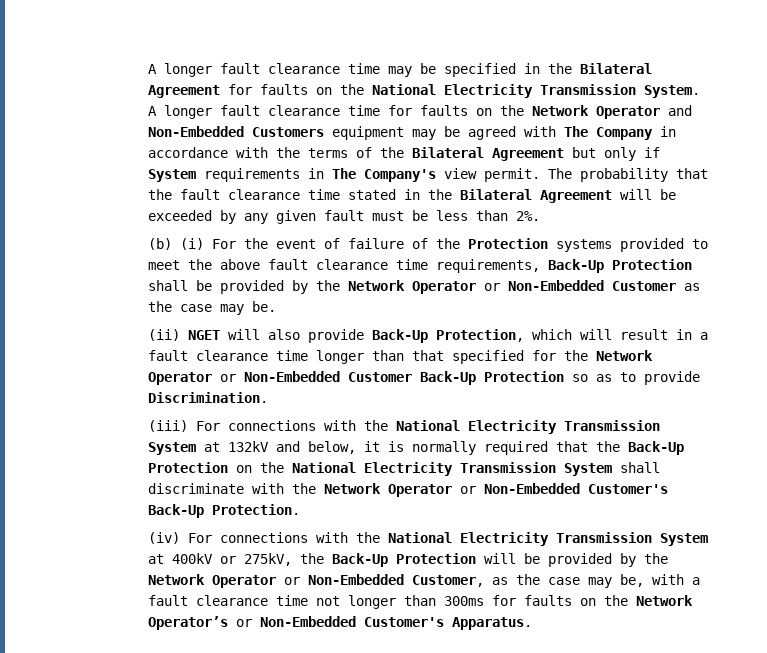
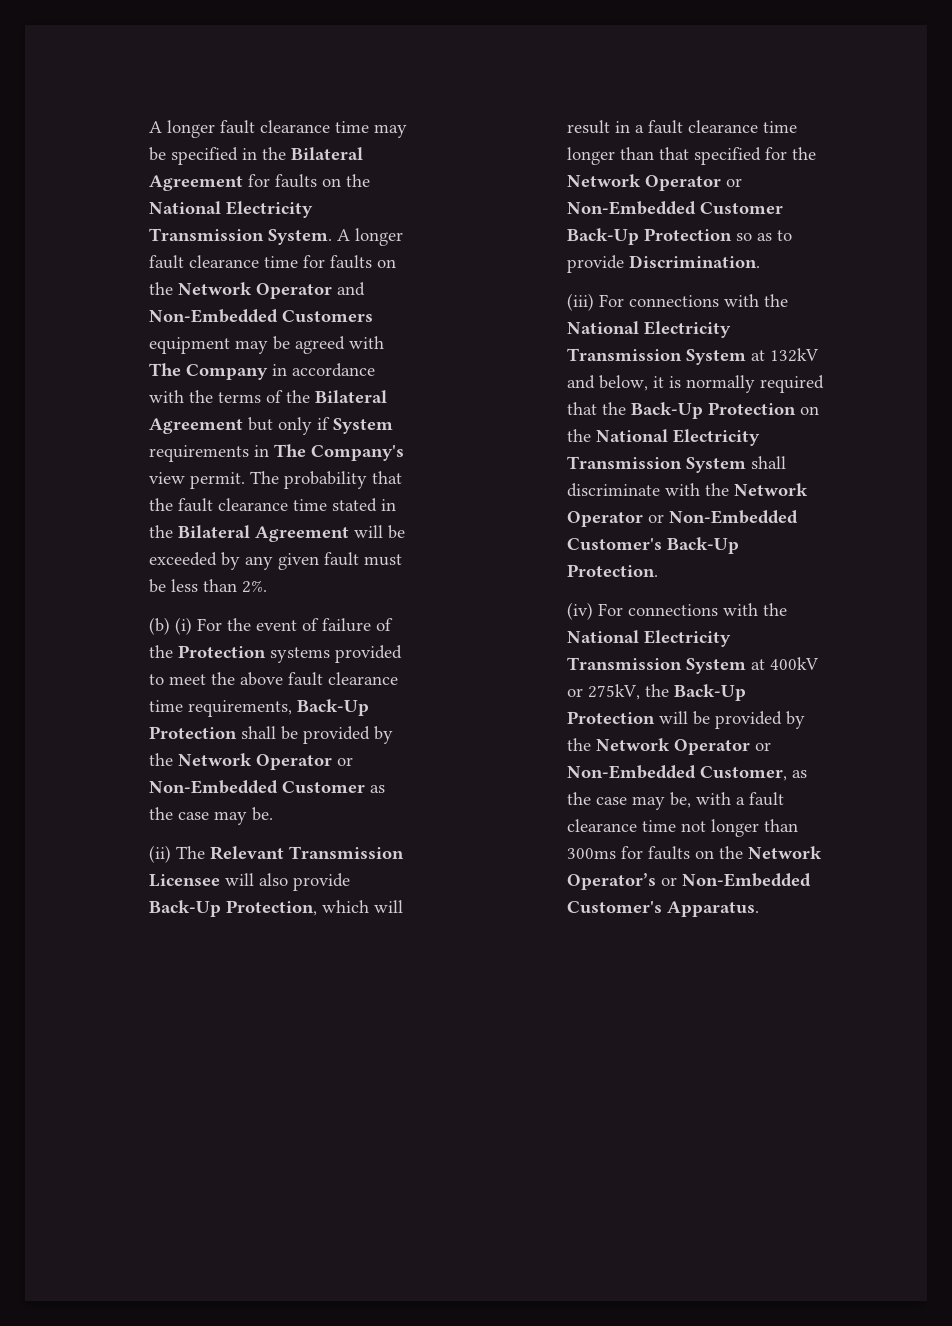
- (ii) NGET will also provide Back-Up Protection, which will result in a fault clearance time longer than that specified for the Network Operator or Non-Embedded Customer Back-Up Protection so as to provide Discrimination.
+ (ii) The Relevant Transmission Licensee will also provide Back-Up Protection, which will result in a fault clearance time longer than that specified for the Network Operator or Non-Embedded Customer Back-Up Protection so as to provide Discrimination.

